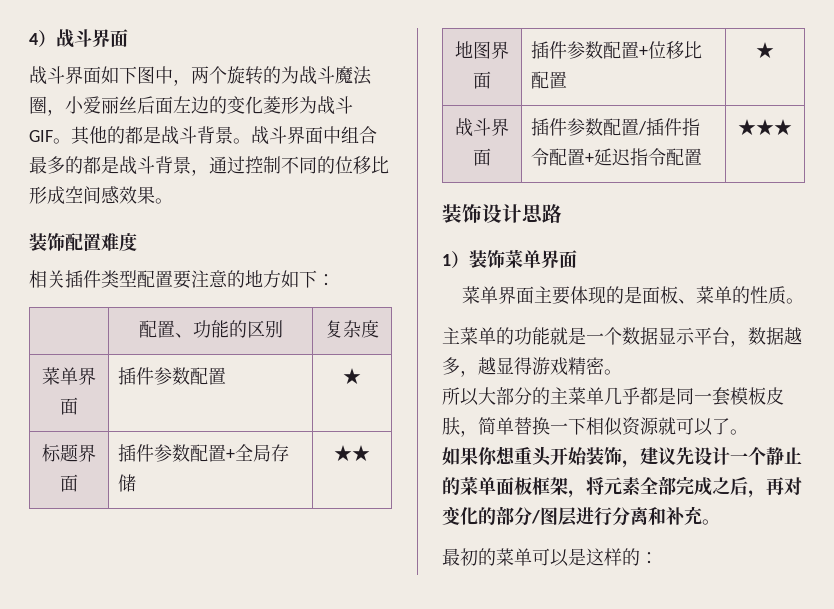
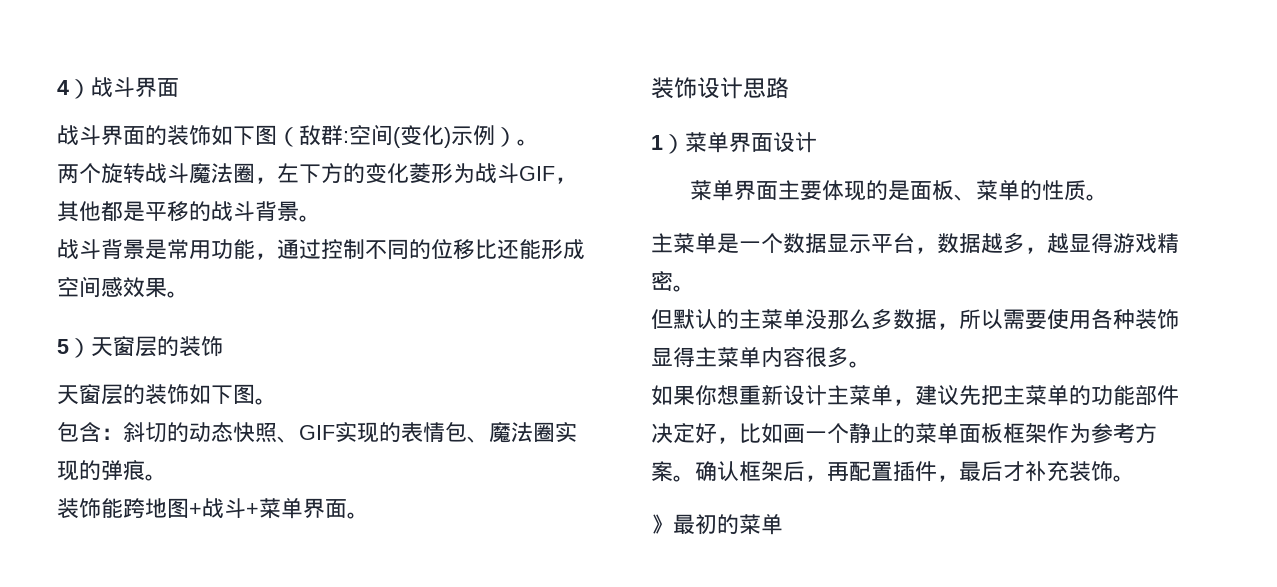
- 战斗界面如下图中，两个旋转的为战斗魔法圈，小爱丽丝后面左边的变化菱形为战斗GIF。其他的都是战斗背景。战斗界面中组合最多的都是战斗背景，通过控制不同的位移比形成空间感效果。
+ 战斗界面的装饰如下图（敌群:空间(变化)示例）。
+ 两个旋转战斗魔法圈，左下方的变化菱形为战斗GIF，其他都是平移的战斗背景。
+ 战斗背景是常用功能，通过控制不同的位移比还能形成空间感效果。
- 装饰配置难度
- 相关插件类型配置要注意的地方如下：
- | 配置、功能的区别 | 复杂度
- 菜单界面 | 插件参数配置 | ★
- 标题界面 | 插件参数配置+全局存储 | ★★
- 地图界面 | 插件参数配置+位移比配置 | ★
- 战斗界面 | 插件参数配置/插件指令配置+延迟指令配置 | ★★★
+ 5）天窗层的装饰
+ 天窗层的装饰如下图。
+ 包含：斜切的动态快照、GIF实现的表情包、魔法圈实现的弹痕。
+ 装饰能跨地图+战斗+菜单界面。
- 1）装饰菜单界面
+ 1）菜单界面设计
- 主菜单的功能就是一个数据显示平台，数据越多，越显得游戏精密。
+ 主菜单是一个数据显示平台，数据越多，越显得游戏精密。
- 所以大部分的主菜单几乎都是同一套模板皮肤，简单替换一下相似资源就可以了。
- 如果你想重头开始装饰，建议先设计一个静止的菜单面板框架，将元素全部完成之后，再对变化的部分/图层进行分离和补充。
- 最初的菜单可以是这样的：
+ 但默认的主菜单没那么多数据，所以需要使用各种装饰显得主菜单内容很多。
+ 如果你想重新设计主菜单，建议先把主菜单的功能部件决定好，比如画一个静止的菜单面板框架作为参考方案。确认框架后，再配置插件，最后才补充装饰。
+ 》最初的菜单

